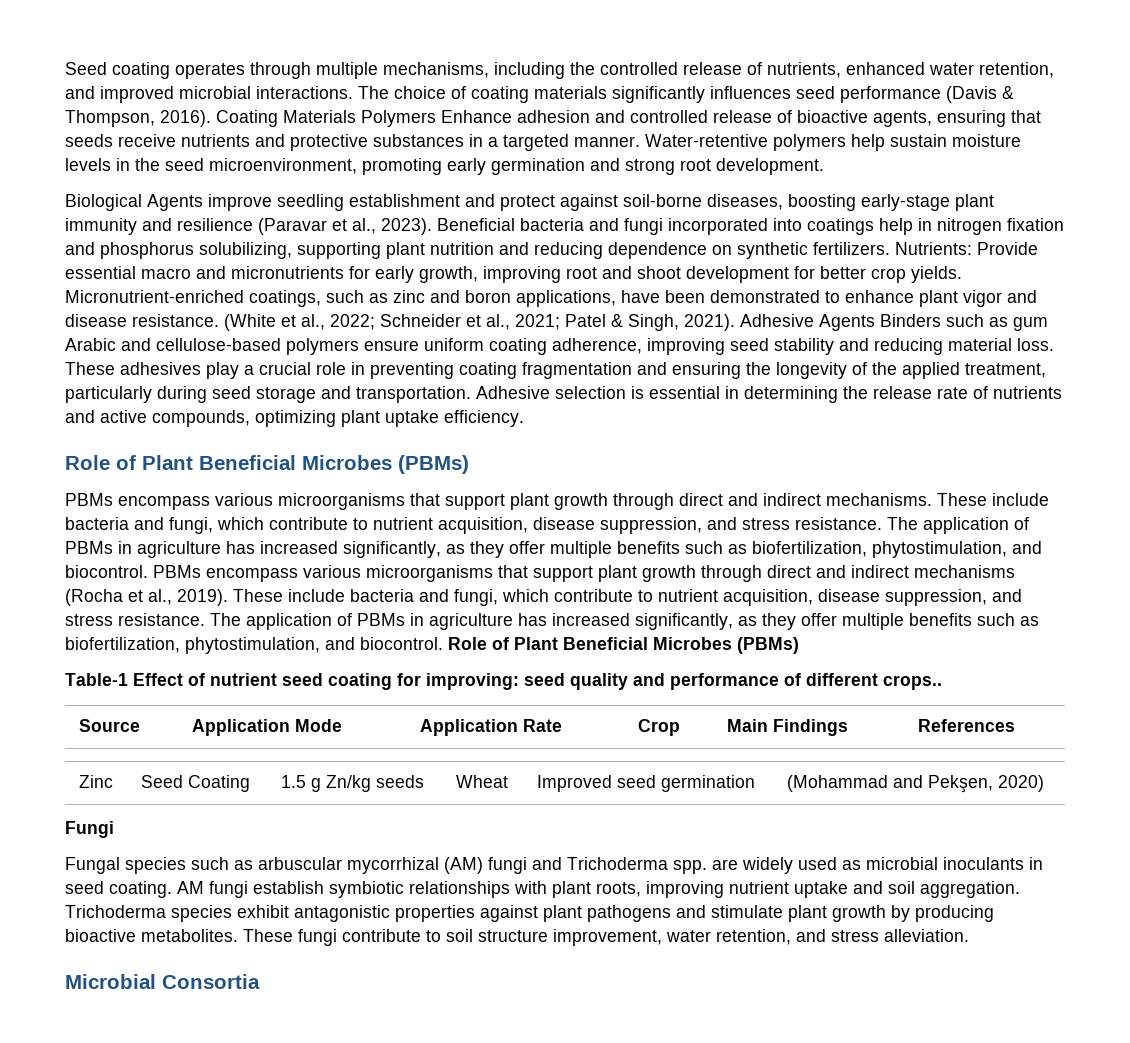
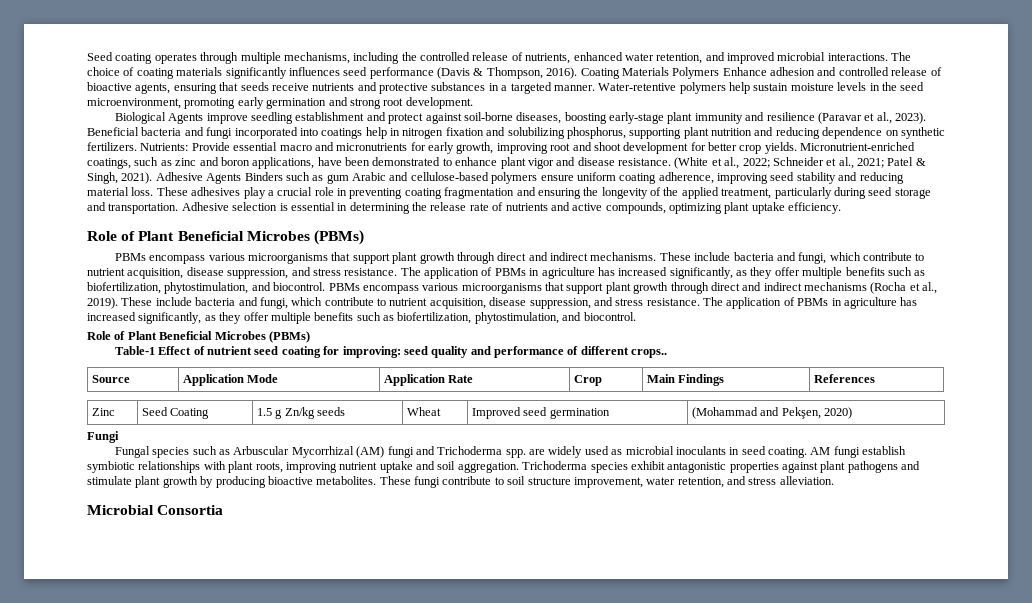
- Beneficial bacteria and fungi incorporated into coatings help in nitrogen fixation and phosphorus solubilizing, supporting plant nutrition and reducing dependence on synthetic fertilizers.
+ Beneficial bacteria and fungi incorporated into coatings help in nitrogen fixation and solubilizing phosphorus, supporting plant nutrition and reducing dependence on synthetic fertilizers.
- PBMs encompass various microorganisms that support plant growth through direct and indirect mechanisms (Rocha et al., 2019). These include bacteria and fungi, which contribute to nutrient acquisition, disease suppression, and stress resistance. The application of PBMs in agriculture has increased significantly, as they offer multiple benefits such as biofertilization, phytostimulation, and biocontrol. Role of Plant Beneficial Microbes (PBMs)
+ PBMs encompass various microorganisms that support plant growth through direct and indirect mechanisms (Rocha et al., 2019). These include bacteria and fungi, which contribute to nutrient acquisition, disease suppression, and stress resistance. The application of PBMs in agriculture has increased significantly, as they offer multiple benefits such as biofertilization, phytostimulation, and biocontrol.
+ Role of Plant Beneficial Microbes (PBMs)
- Fungal species such as arbuscular mycorrhizal (AM) fungi and Trichoderma spp. are widely used as microbial inoculants in seed coating.
+ Fungal species such as Arbuscular Mycorrhizal (AM) fungi and Trichoderma spp. are widely used as microbial inoculants in seed coating.

